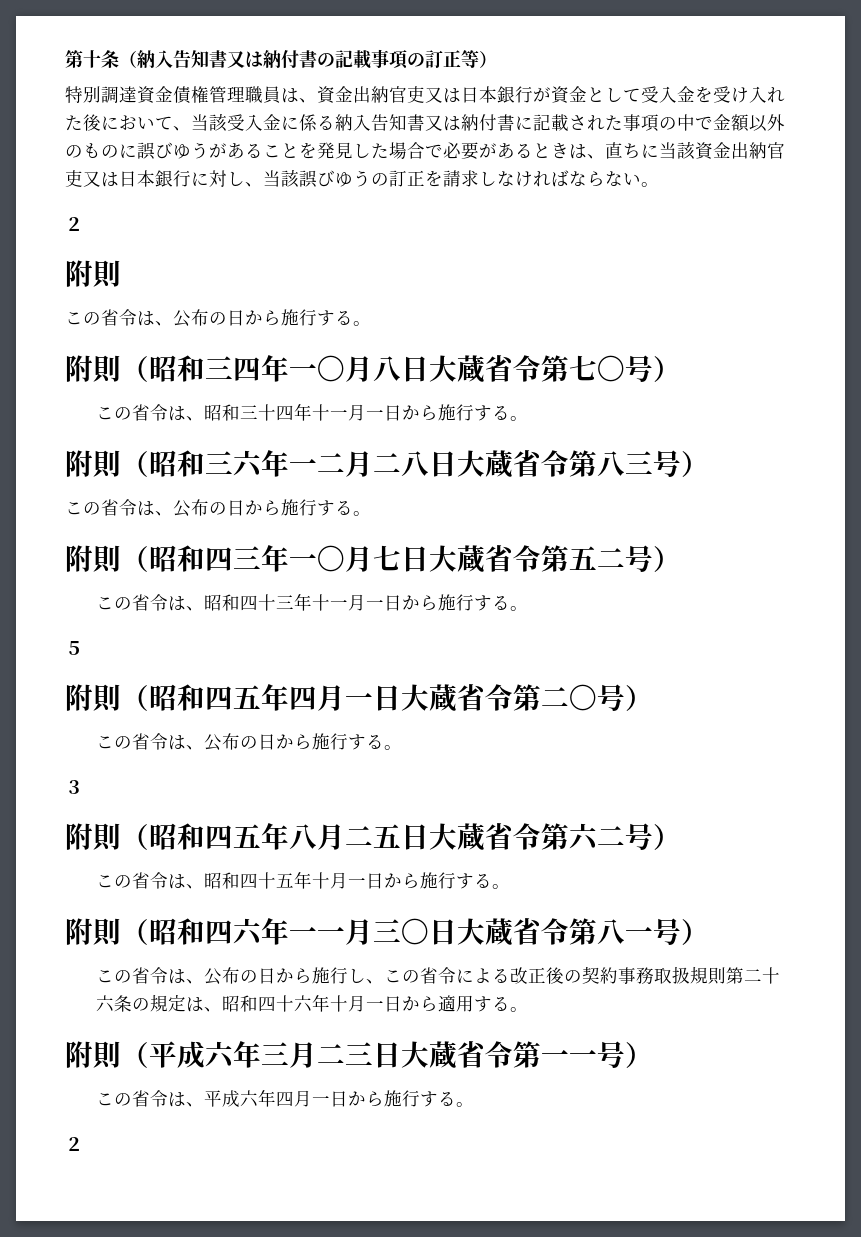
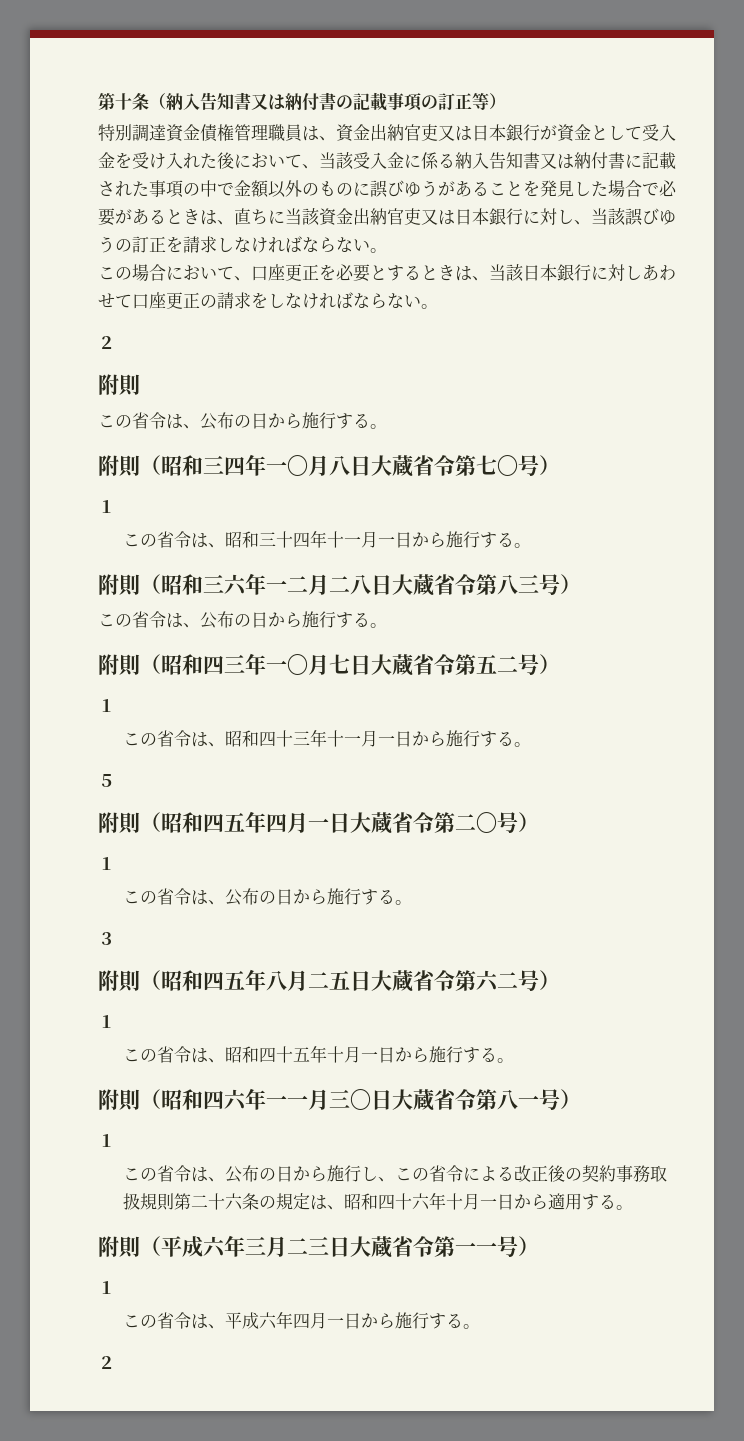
+ この場合において、口座更正を必要とするときは、当該日本銀行に対しあわせて口座更正の請求をしなければならない。
  附則（昭和三四年一〇月八日大蔵省令第七〇号）
+ １
  附則（昭和四三年一〇月七日大蔵省令第五二号）
+ １
  附則（昭和四五年四月一日大蔵省令第二〇号）
+ １
  附則（昭和四五年八月二五日大蔵省令第六二号）
+ １
  附則（昭和四六年一一月三〇日大蔵省令第八一号）
+ １
  附則（平成六年三月二三日大蔵省令第一一号）
+ １

